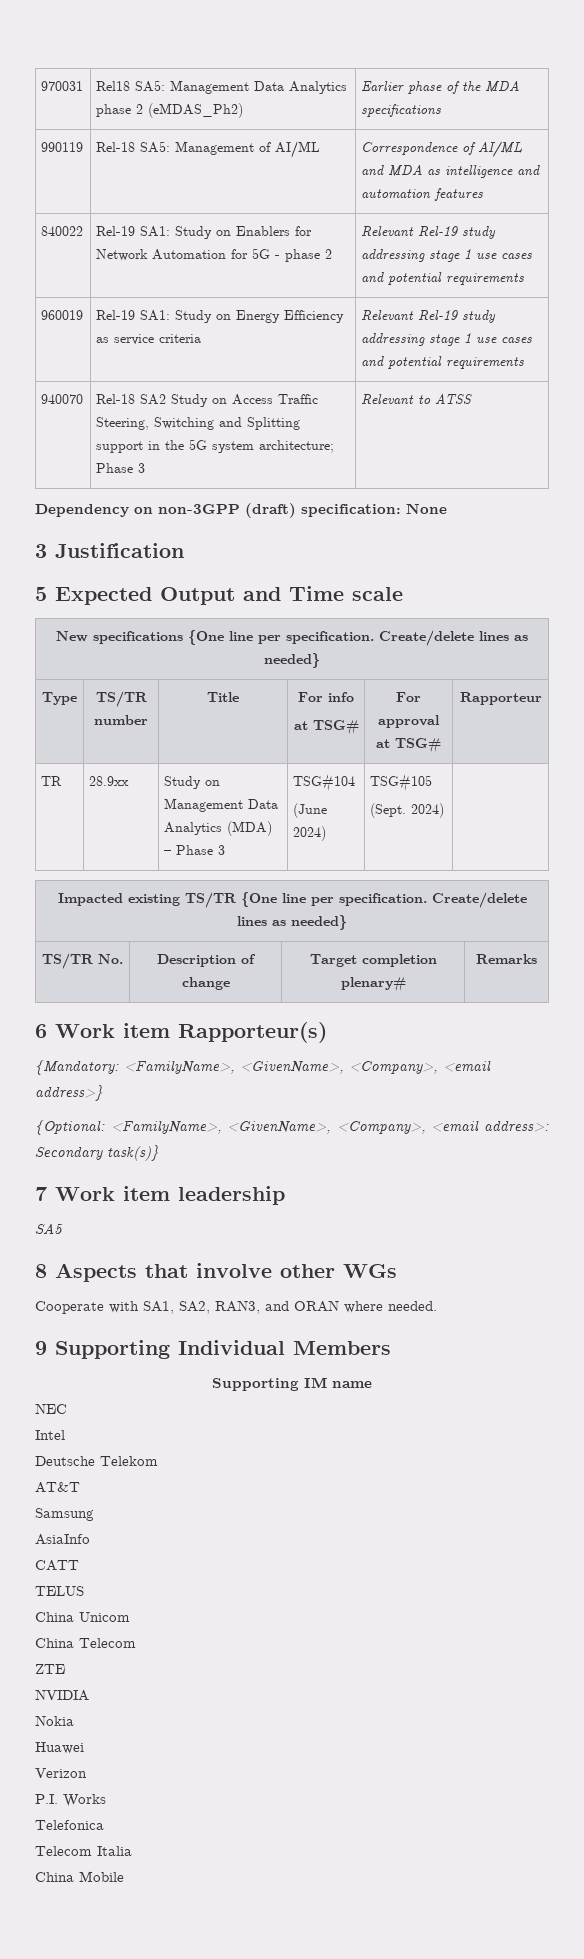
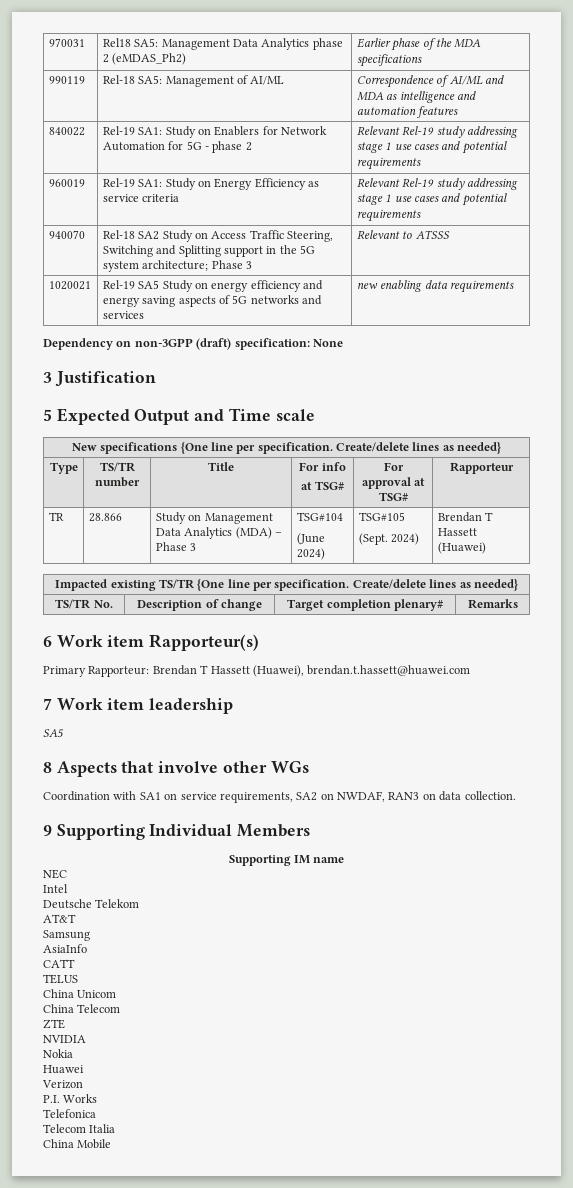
- 940070 | Rel-18 SA2 Study on Access Traffic Steering, Switching and Splitting support in the 5G system architecture; Phase 3 | Relevant to ATSS
+ 940070 | Rel-18 SA2 Study on Access Traffic Steering, Switching and Splitting support in the 5G system architecture; Phase 3 | Relevant to ATSSS
+ 1020021 | Rel-19 SA5 Study on energy efficiency and energy saving aspects of 5G networks and services | new enabling data requirements
- TR | 28.9xx | Study on Management Data Analytics (MDA) – Phase 3 | TSG#104
+ TR | 28.866 | Study on Management Data Analytics (MDA) – Phase 3 | TSG#104
  (June 2024) | TSG#105
- (Sept. 2024) |
+ (Sept. 2024) | Brendan T Hassett (Huawei)
- {Mandatory: <FamilyName>, <GivenName>, <Company>, <email address>}
- {Optional: <FamilyName>, <GivenName>, <Company>, <email address>: Secondary task(s)}
+ Primary Rapporteur: Brendan T Hassett (Huawei), brendan.t.hassett@huawei.com
- Cooperate with SA1, SA2, RAN3, and ORAN where needed.
+ Coordination with SA1 on service requirements, SA2 on NWDAF, RAN3 on data collection.

